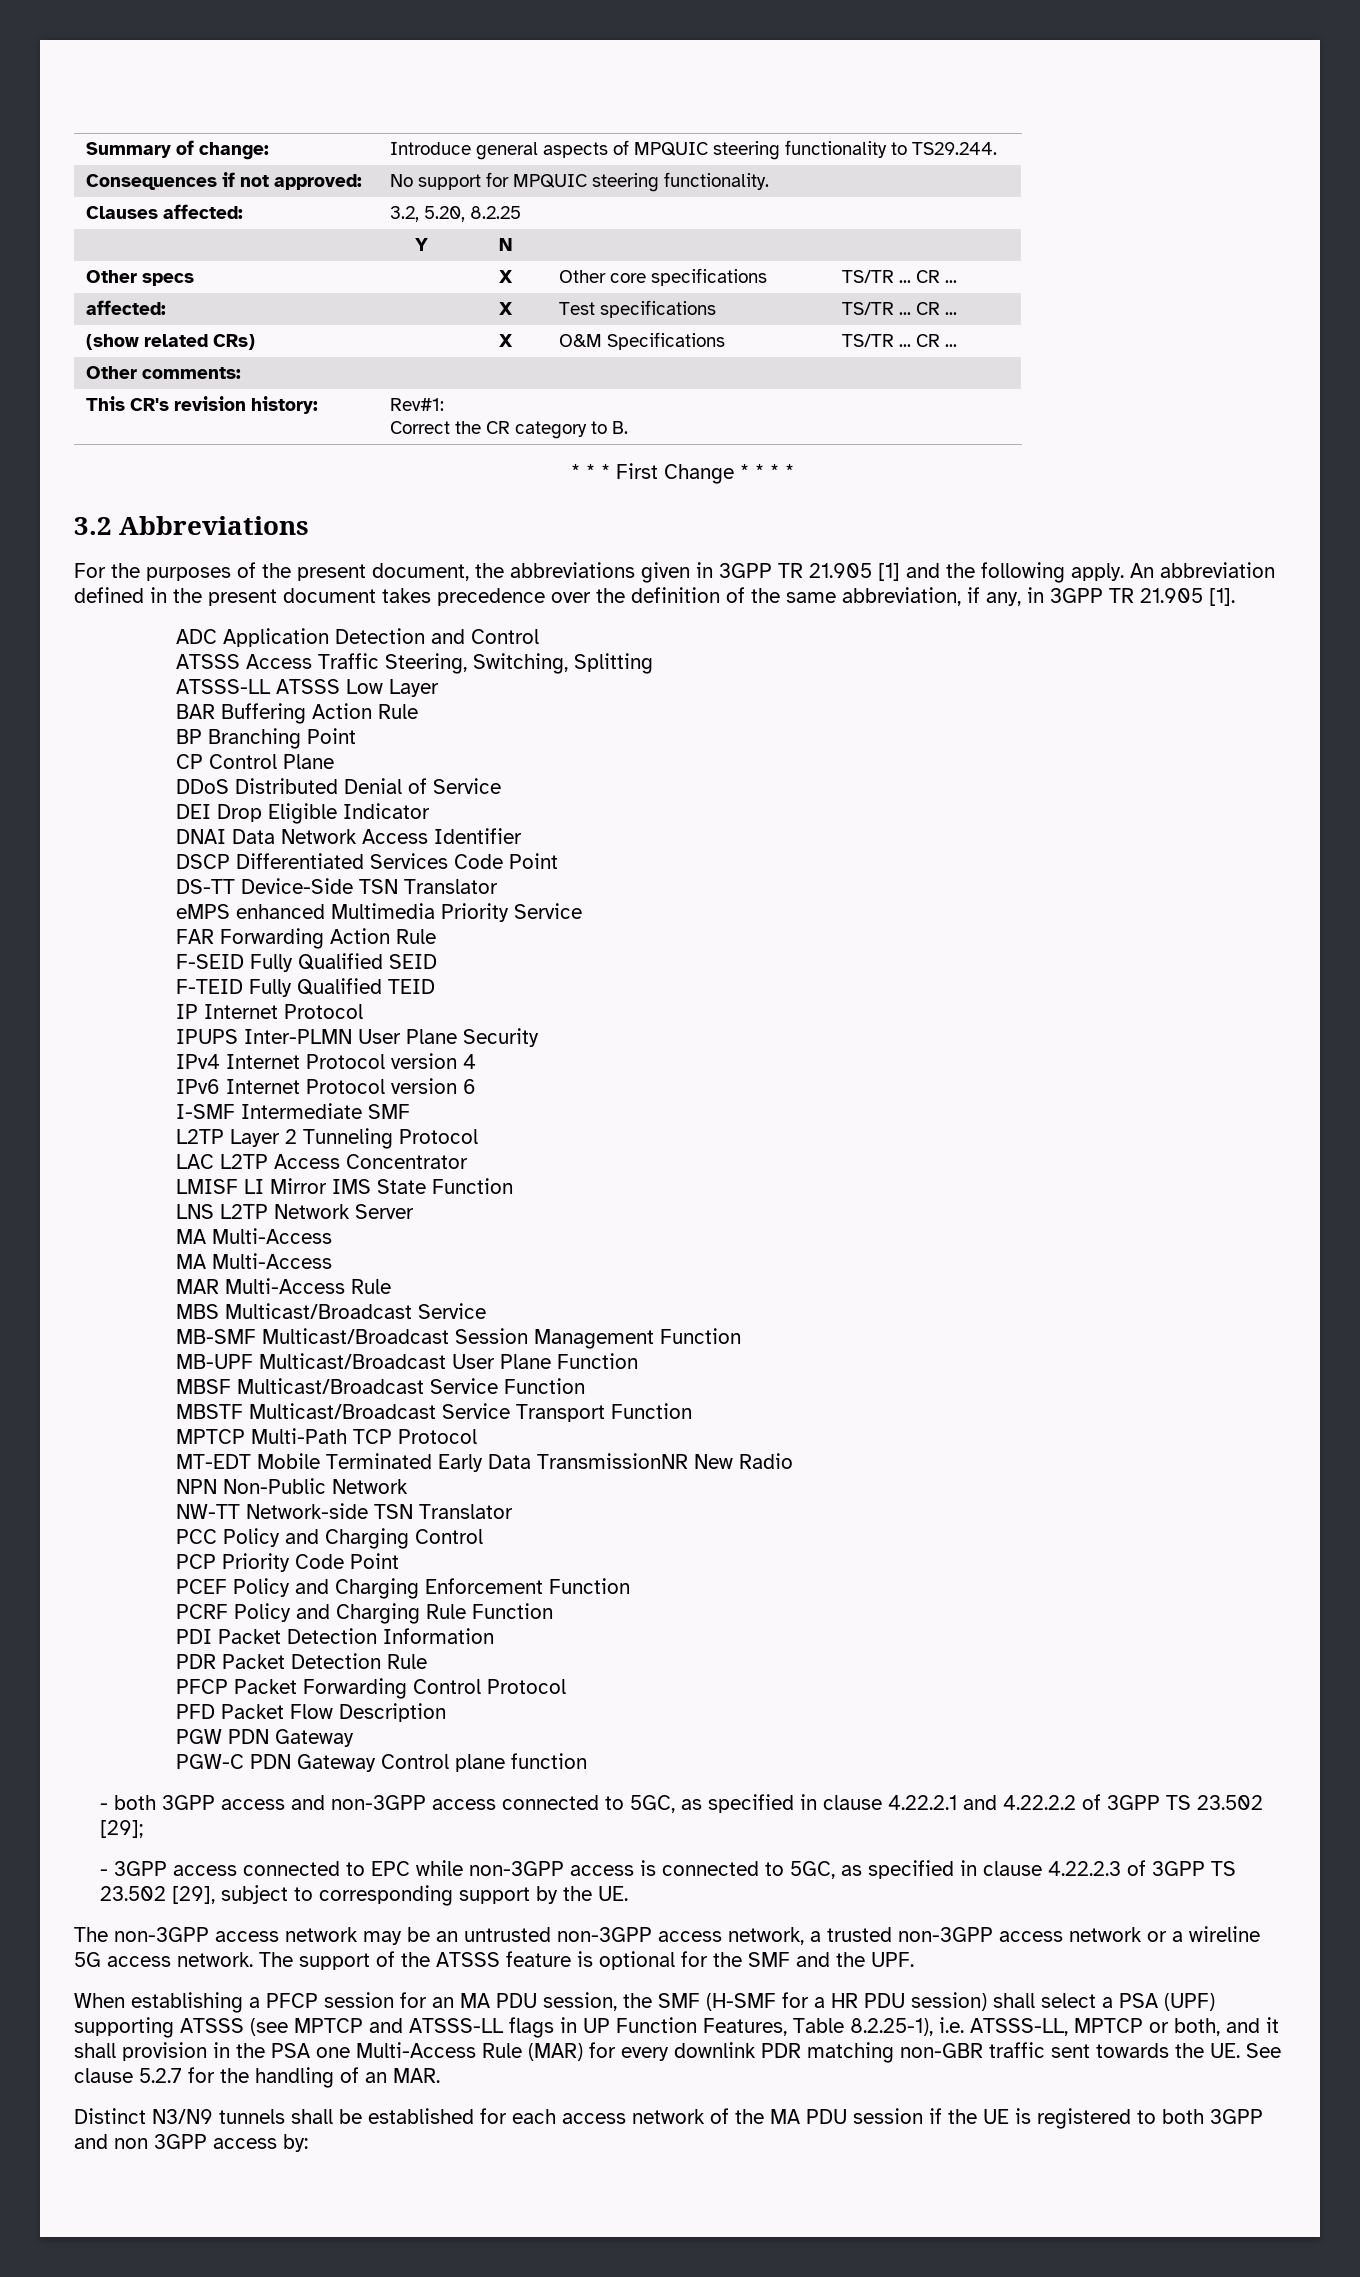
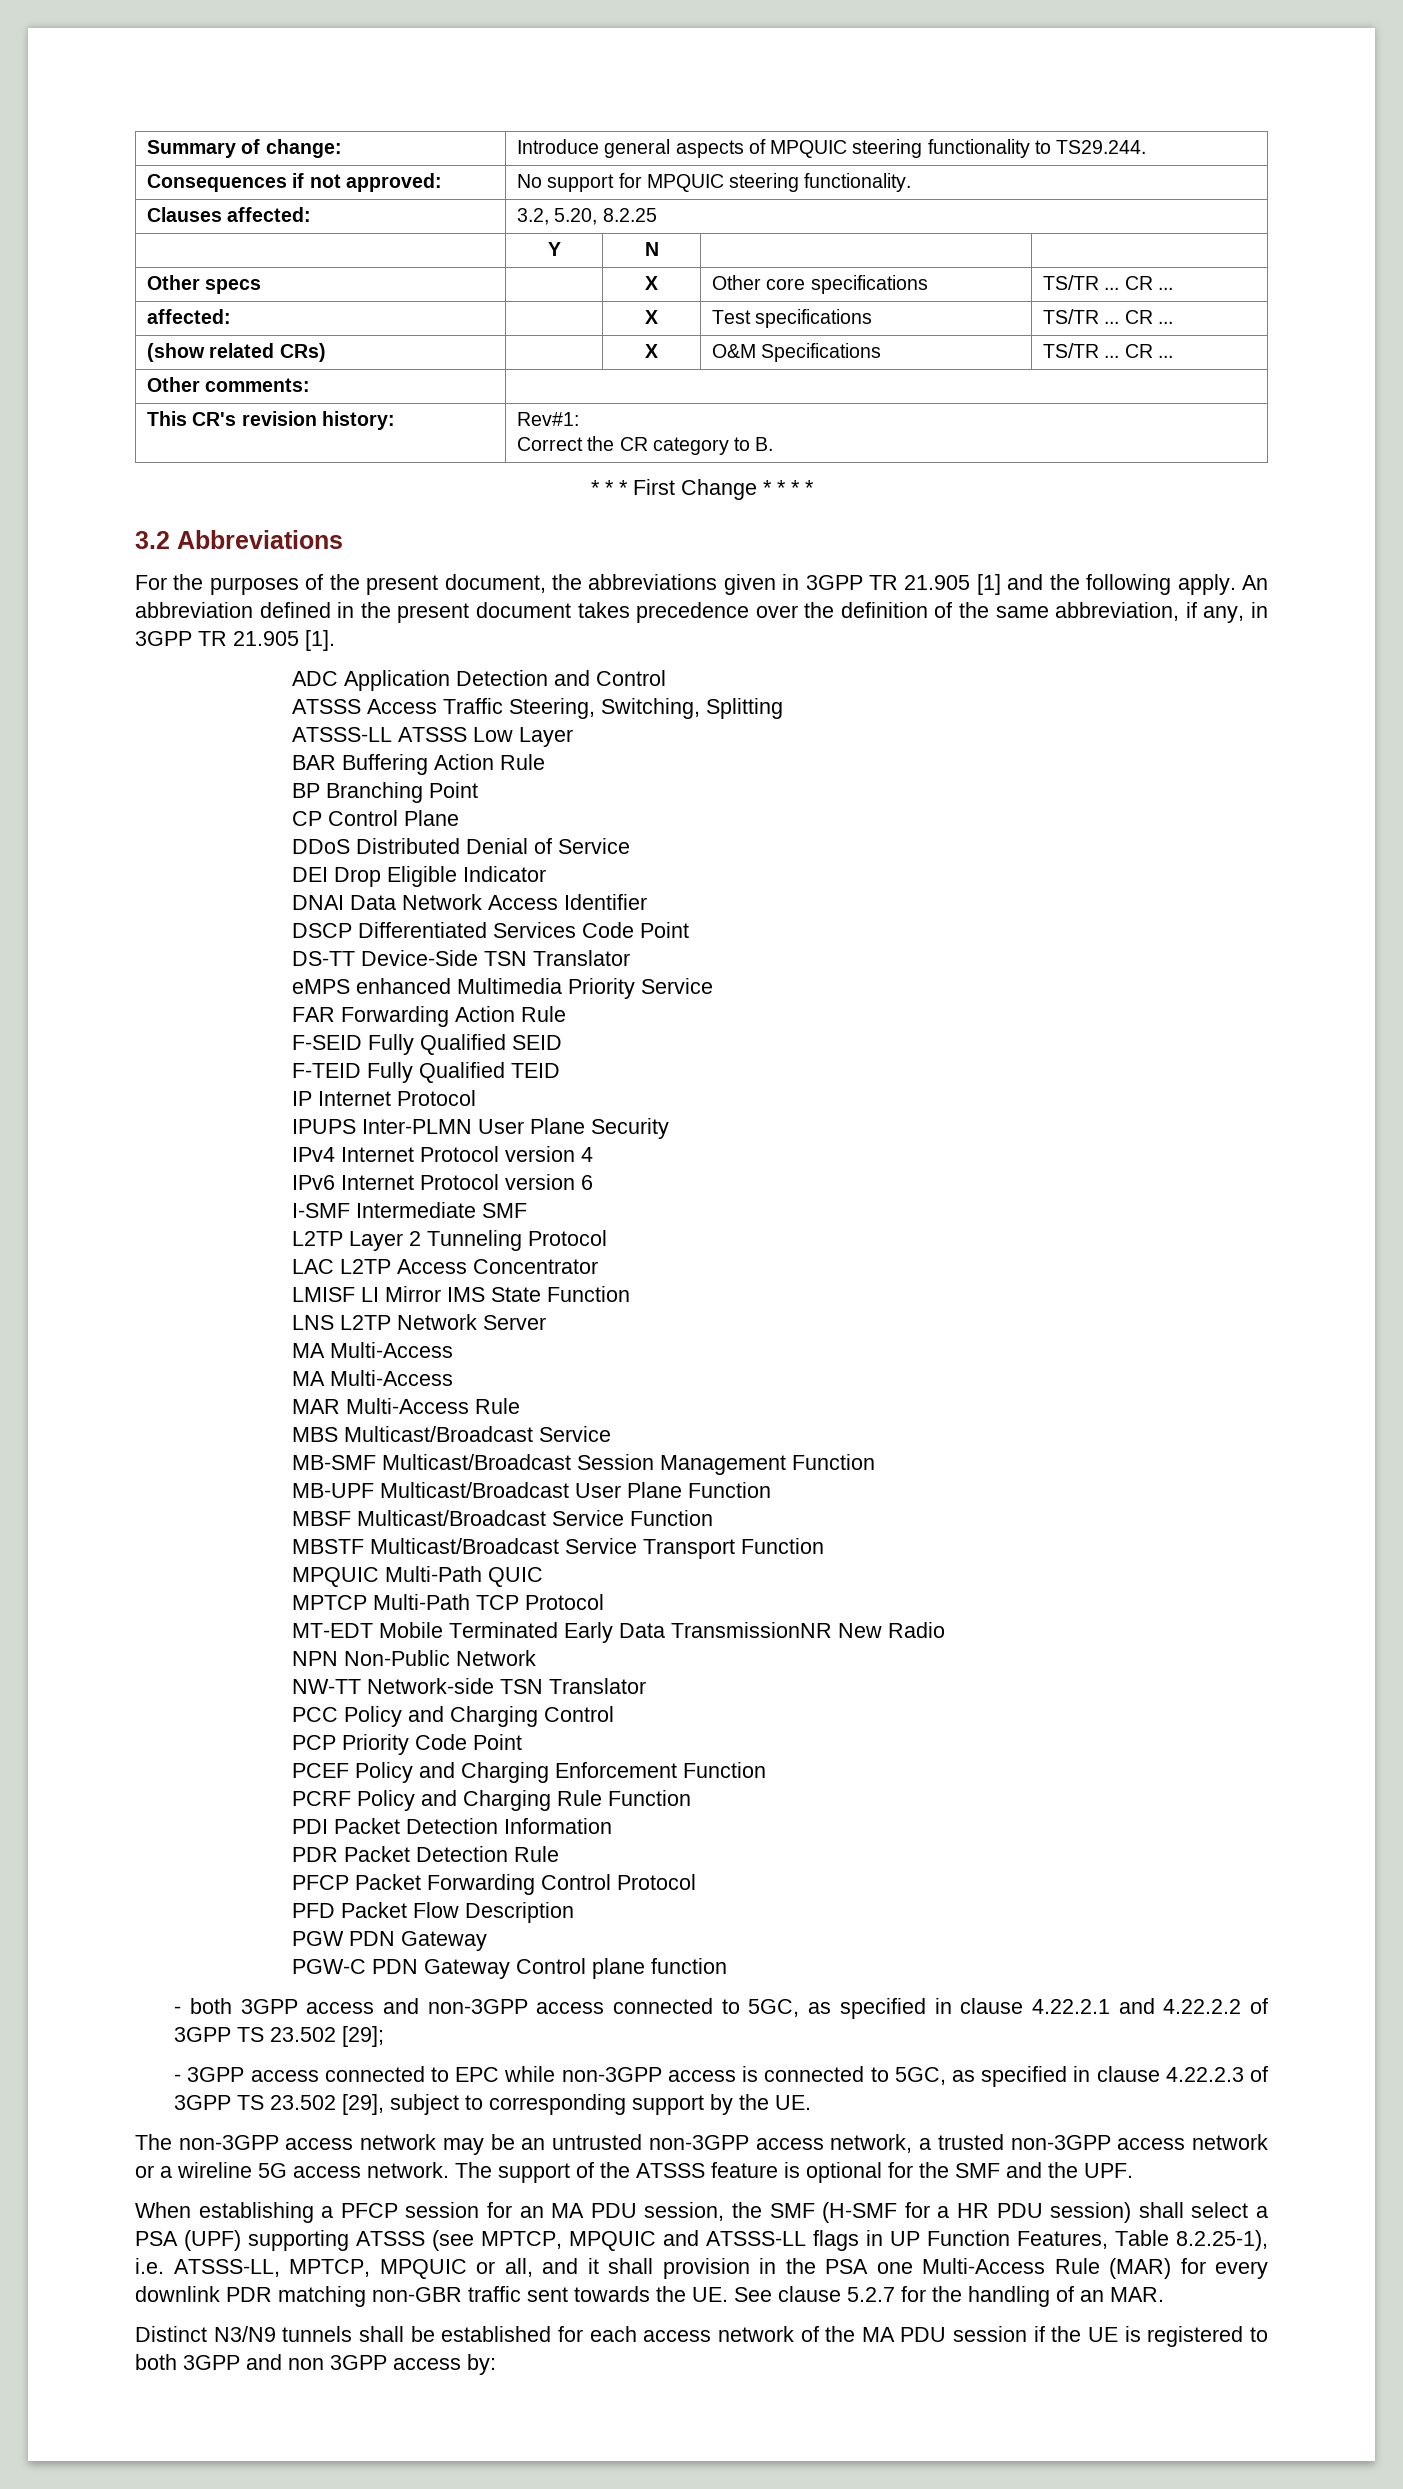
+ MPQUIC Multi-Path QUIC
- When establishing a PFCP session for an MA PDU session, the SMF (H-SMF for a HR PDU session) shall select a PSA (UPF) supporting ATSSS (see MPTCP and ATSSS-LL flags in UP Function Features, Table 8.2.25-1), i.e. ATSSS-LL, MPTCP or both, and it shall provision in the PSA one Multi-Access Rule (MAR) for every downlink PDR matching non-GBR traffic sent towards the UE. See clause 5.2.7 for the handling of an MAR.
+ When establishing a PFCP session for an MA PDU session, the SMF (H-SMF for a HR PDU session) shall select a PSA (UPF) supporting ATSSS (see MPTCP, MPQUIC and ATSSS-LL flags in UP Function Features, Table 8.2.25-1), i.e. ATSSS-LL, MPTCP, MPQUIC or all, and it shall provision in the PSA one Multi-Access Rule (MAR) for every downlink PDR matching non-GBR traffic sent towards the UE. See clause 5.2.7 for the handling of an MAR.

